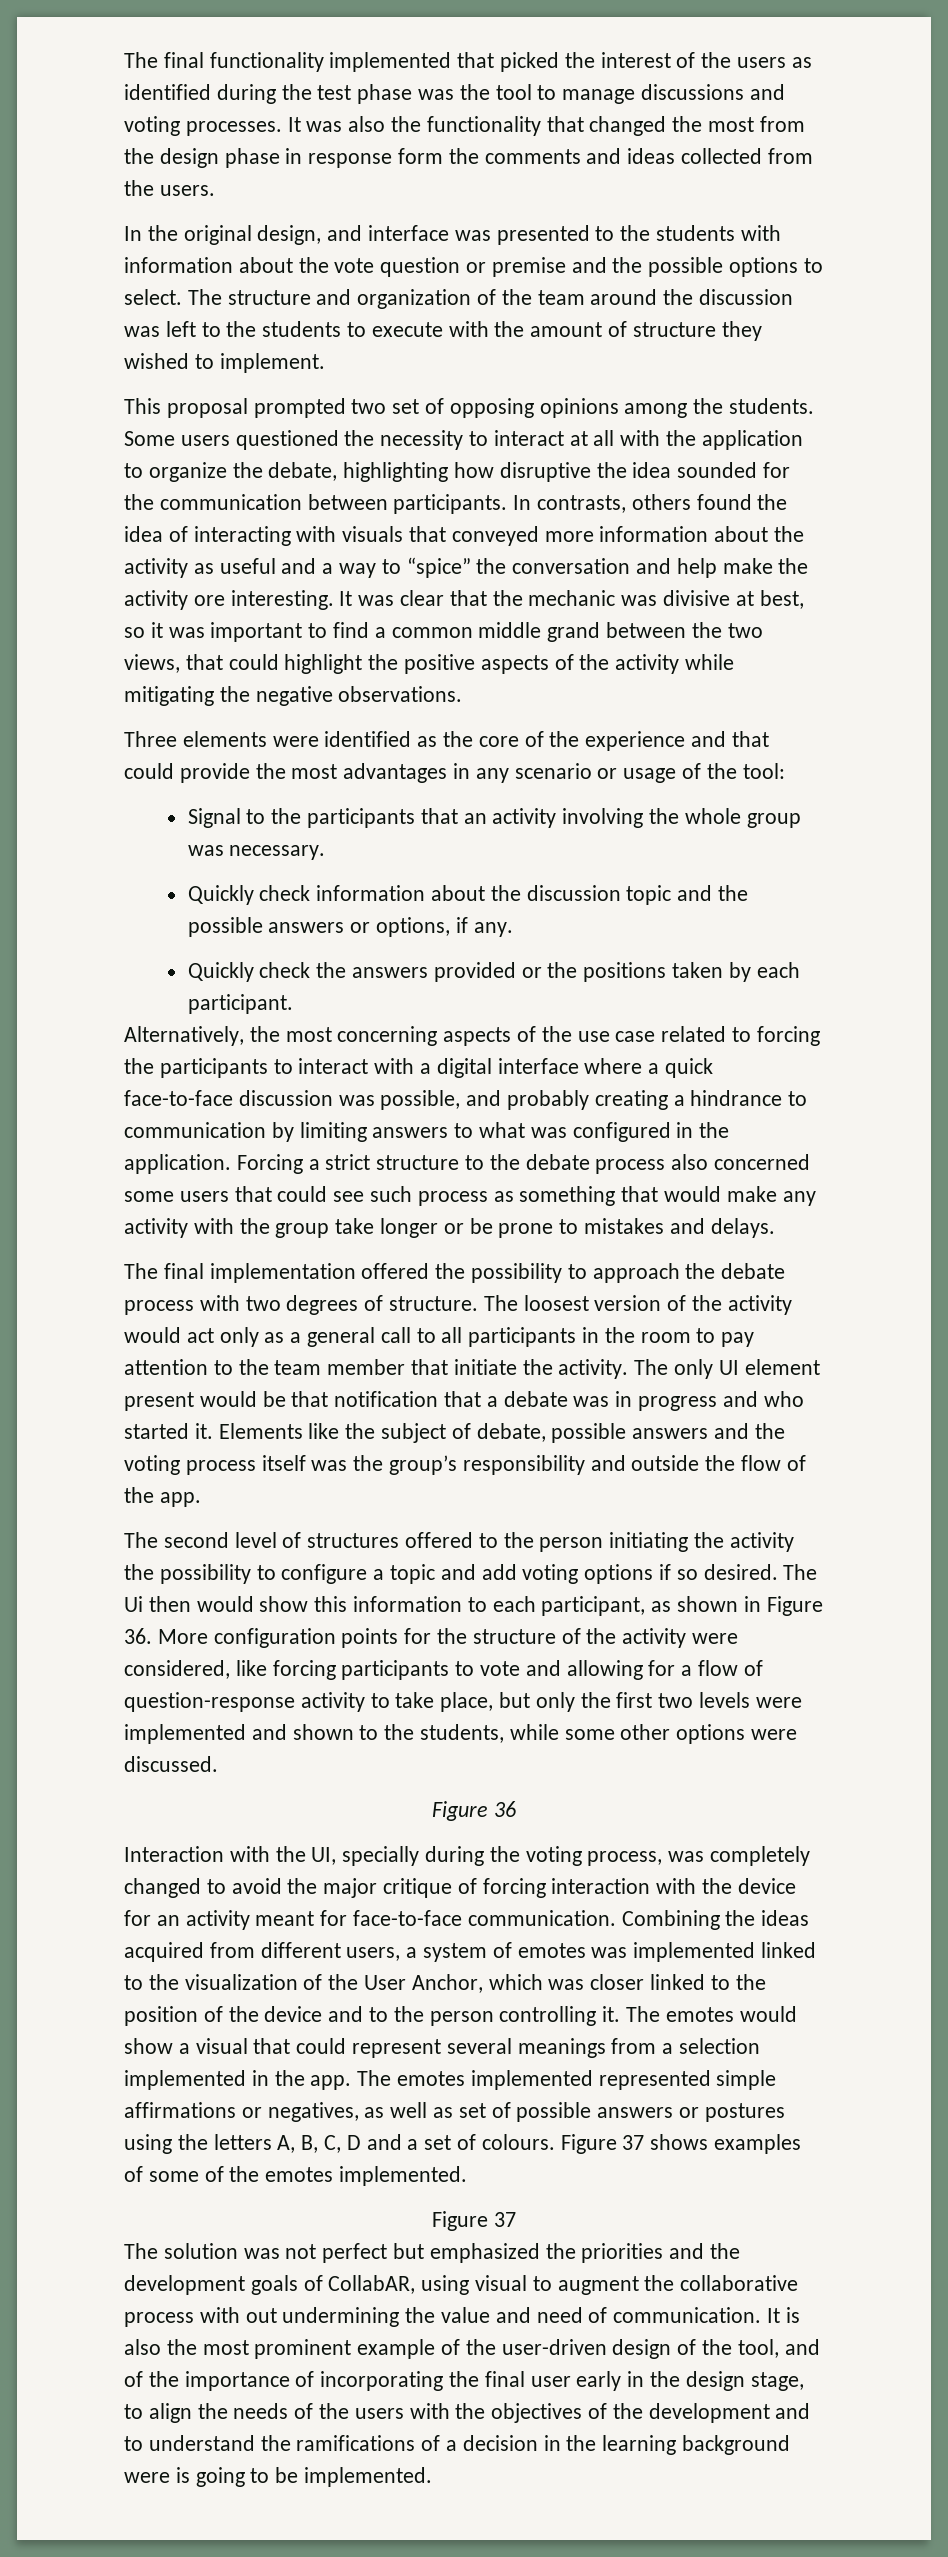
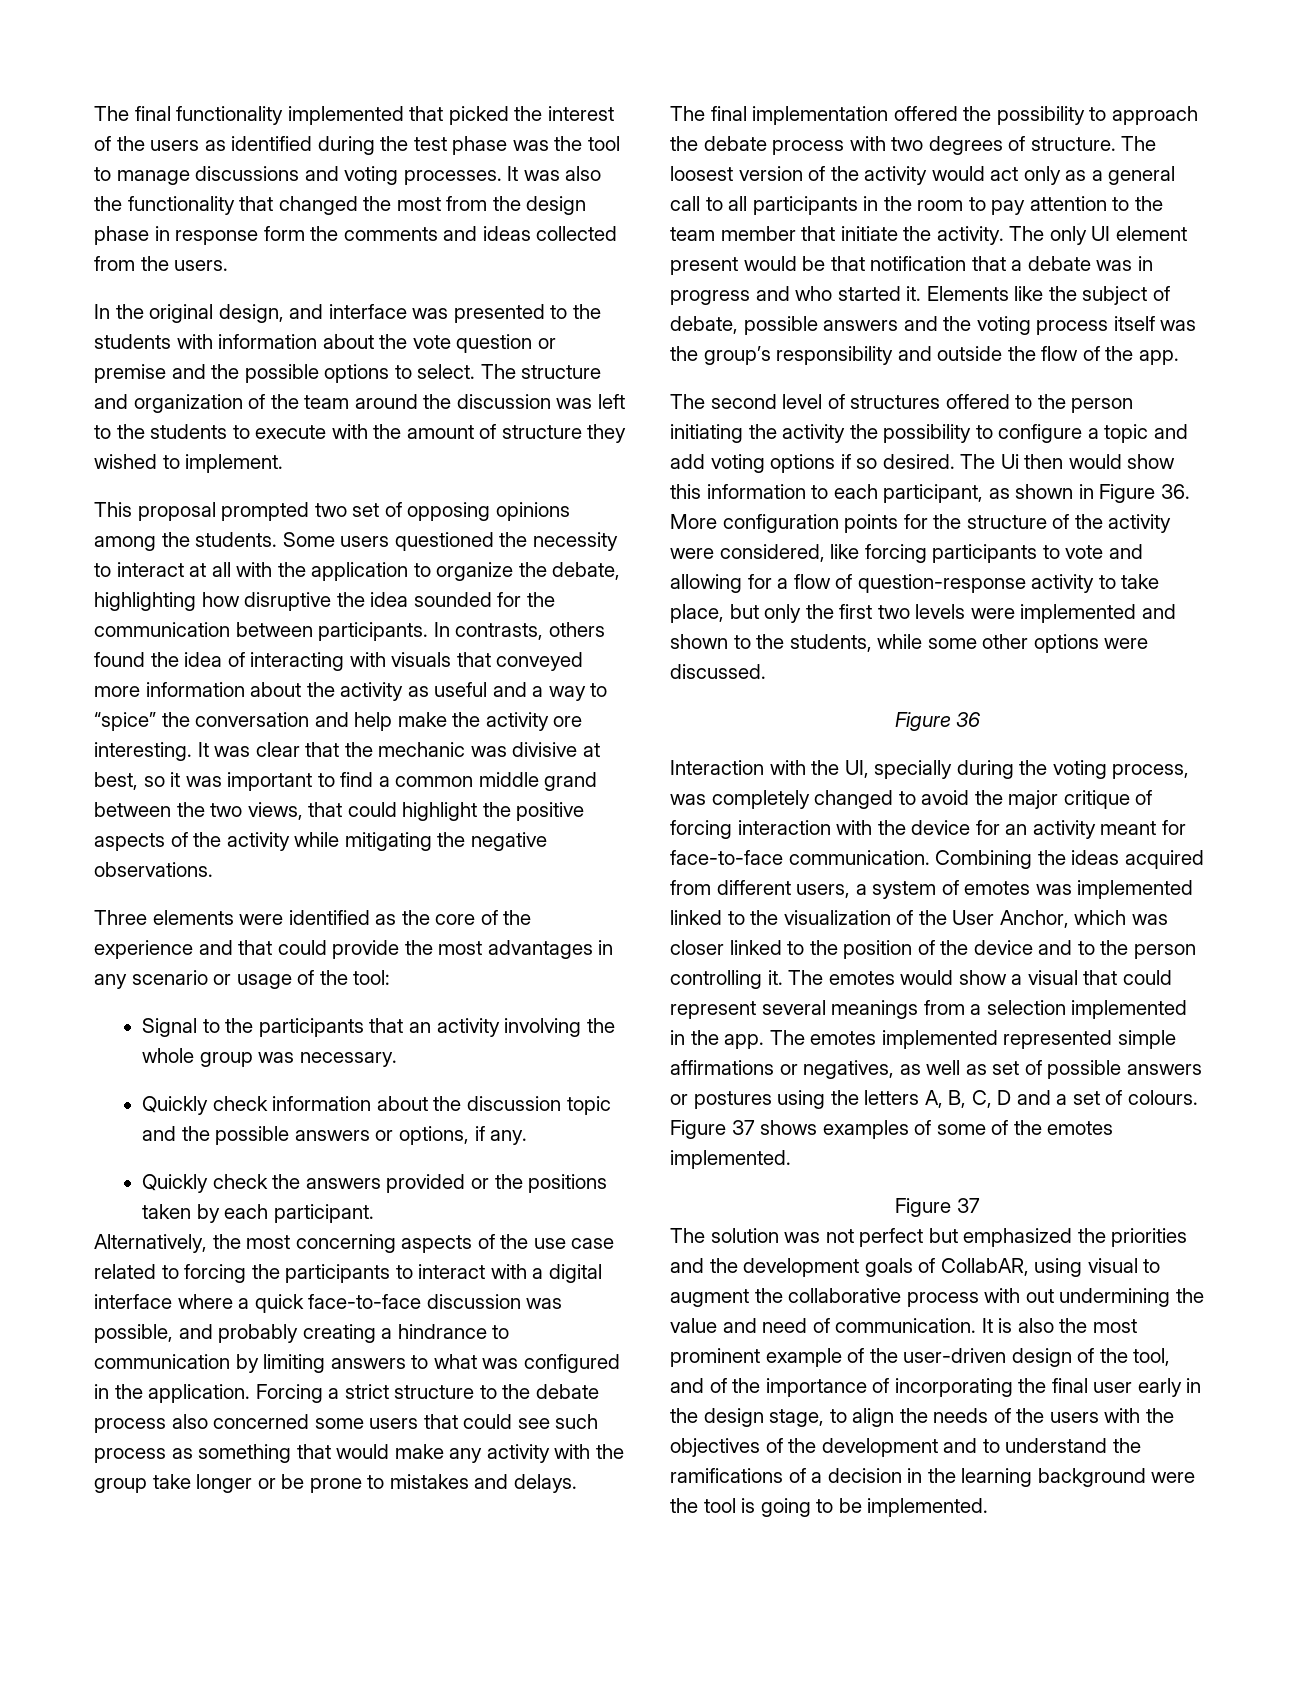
- It is also the most prominent example of the user-driven design of the tool, and of the importance of incorporating the final user early in the design stage, to align the needs of the users with the objectives of the development and to understand the ramifications of a decision in the learning background were is going to be implemented.
+ It is also the most prominent example of the user-driven design of the tool, and of the importance of incorporating the final user early in the design stage, to align the needs of the users with the objectives of the development and to understand the ramifications of a decision in the learning background were the tool is going to be implemented.

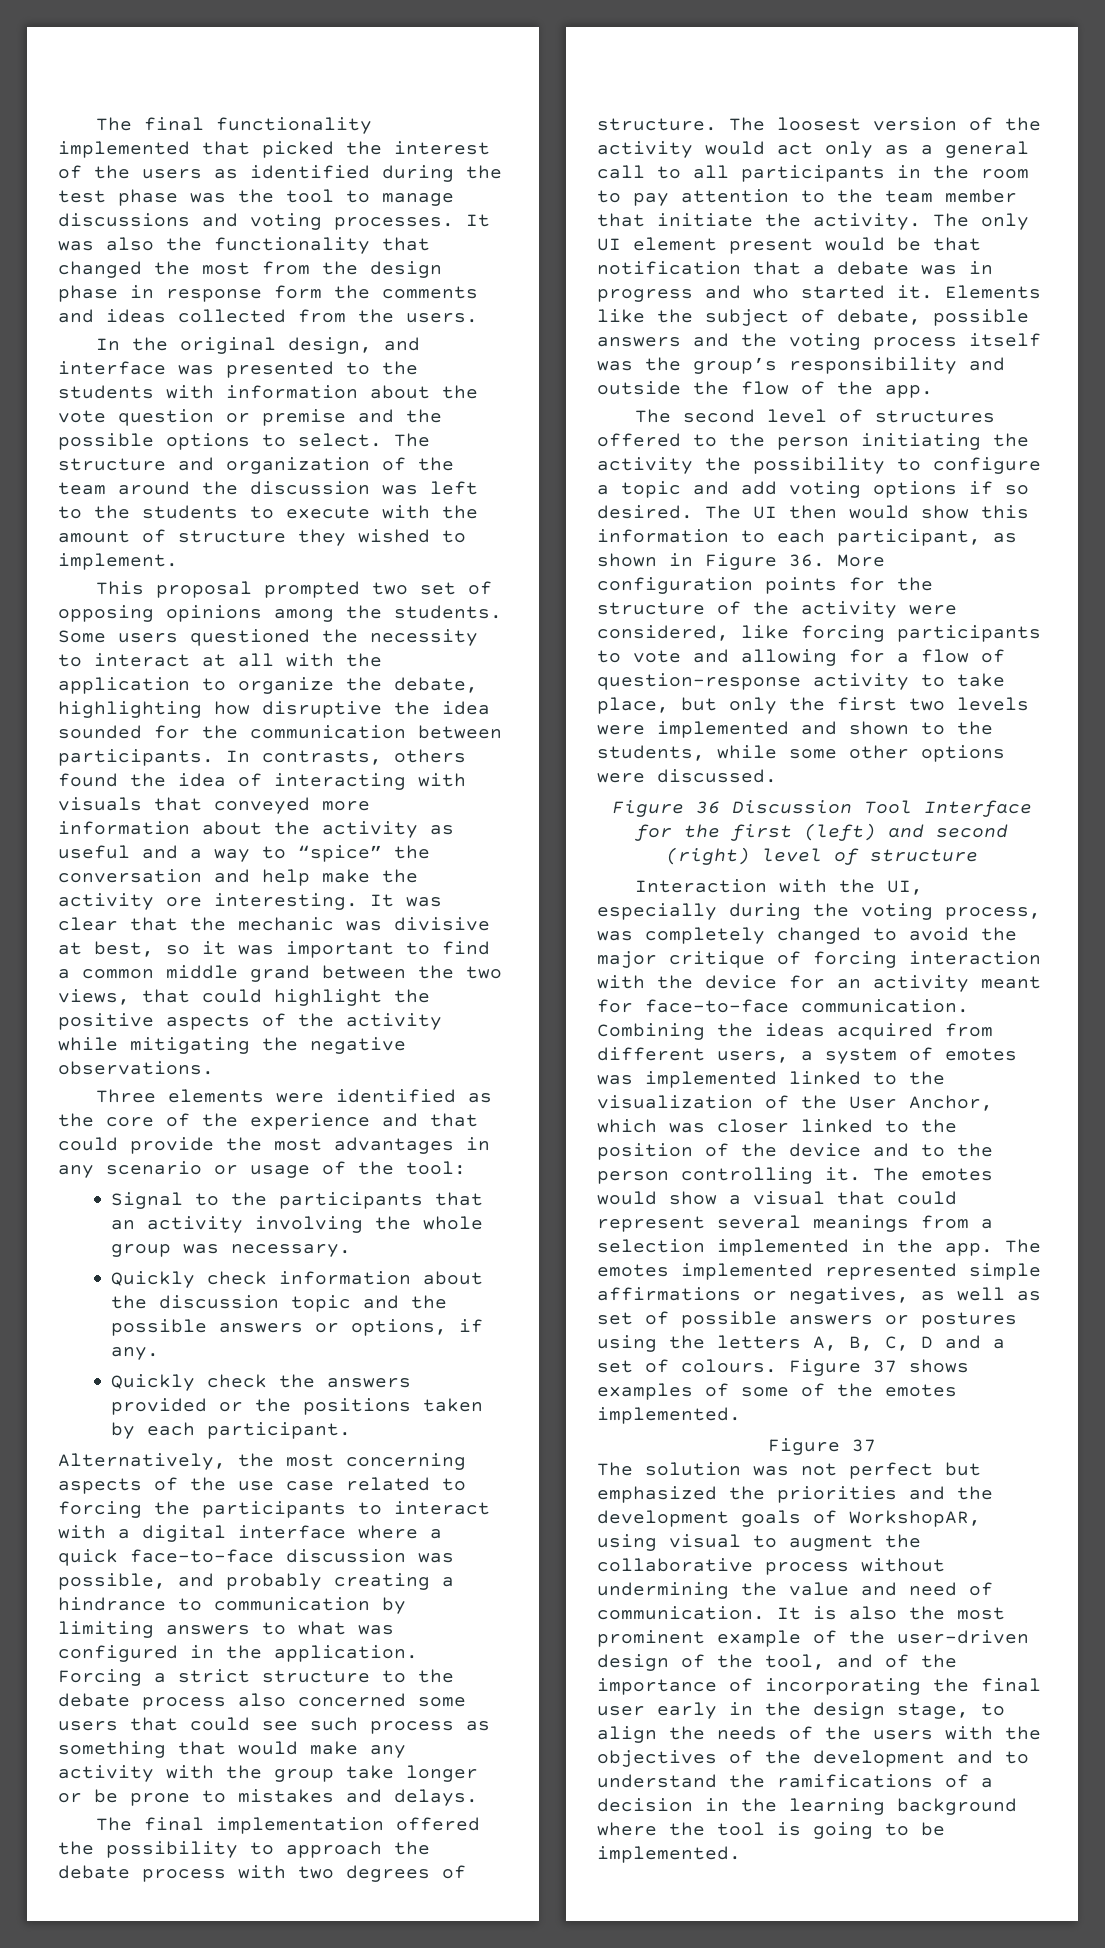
- The Ui then would show this information to each participant, as shown in Figure 36. More configuration points for the structure of the activity were considered, like forcing participants to vote and allowing for a flow of question-response activity to take place, but only the first two levels were implemented and shown to the students, while some other options were discussed.
+ The UI then would show this information to each participant, as shown in Figure 36. More configuration points for the structure of the activity were considered, like forcing participants to vote and allowing for a flow of question-response activity to take place, but only the first two levels were implemented and shown to the students, while some other options were discussed.
- Figure 36
+ Figure 36 Discussion Tool Interface for the first (left) and second (right) level of structure
- Interaction with the UI, specially during the voting process, was completely changed to avoid the major critique of forcing interaction with the device for an activity meant for face-to-face communication.
+ Interaction with the UI, especially during the voting process, was completely changed to avoid the major critique of forcing interaction with the device for an activity meant for face-to-face communication.
- The solution was not perfect but emphasized the priorities and the development goals of CollabAR, using visual to augment the collaborative process with out undermining the value and need of communication.
+ The solution was not perfect but emphasized the priorities and the development goals of WorkshopAR, using visual to augment the collaborative process without undermining the value and need of communication.
- It is also the most prominent example of the user-driven design of the tool, and of the importance of incorporating the final user early in the design stage, to align the needs of the users with the objectives of the development and to understand the ramifications of a decision in the learning background were the tool is going to be implemented.
+ It is also the most prominent example of the user-driven design of the tool, and of the importance of incorporating the final user early in the design stage, to align the needs of the users with the objectives of the development and to understand the ramifications of a decision in the learning background where the tool is going to be implemented.

